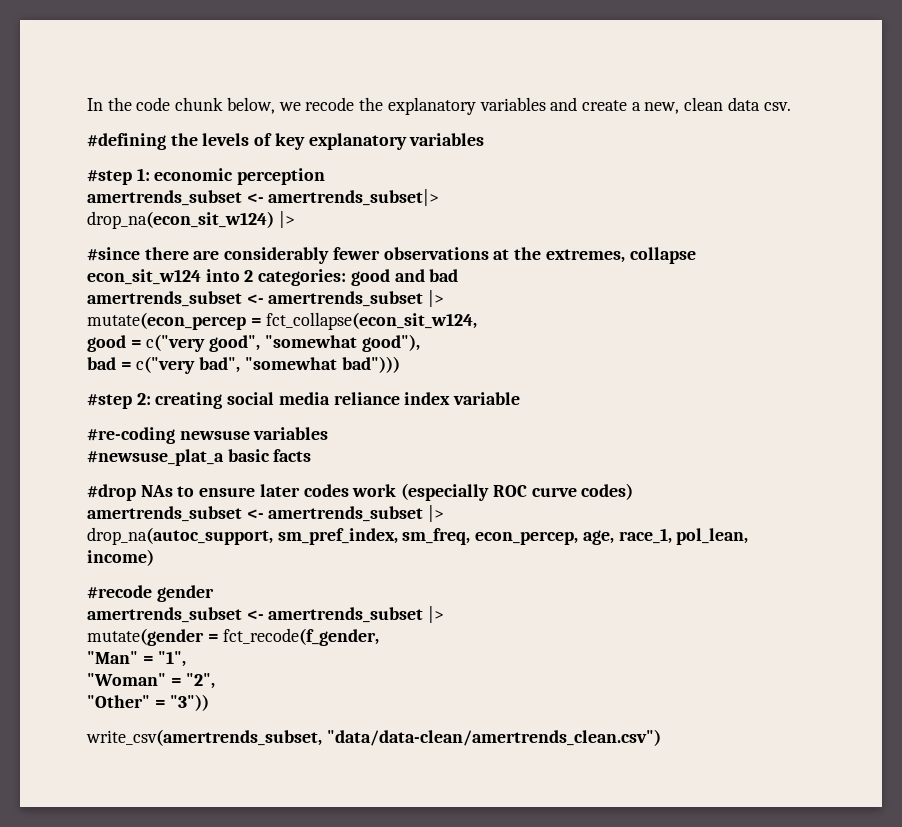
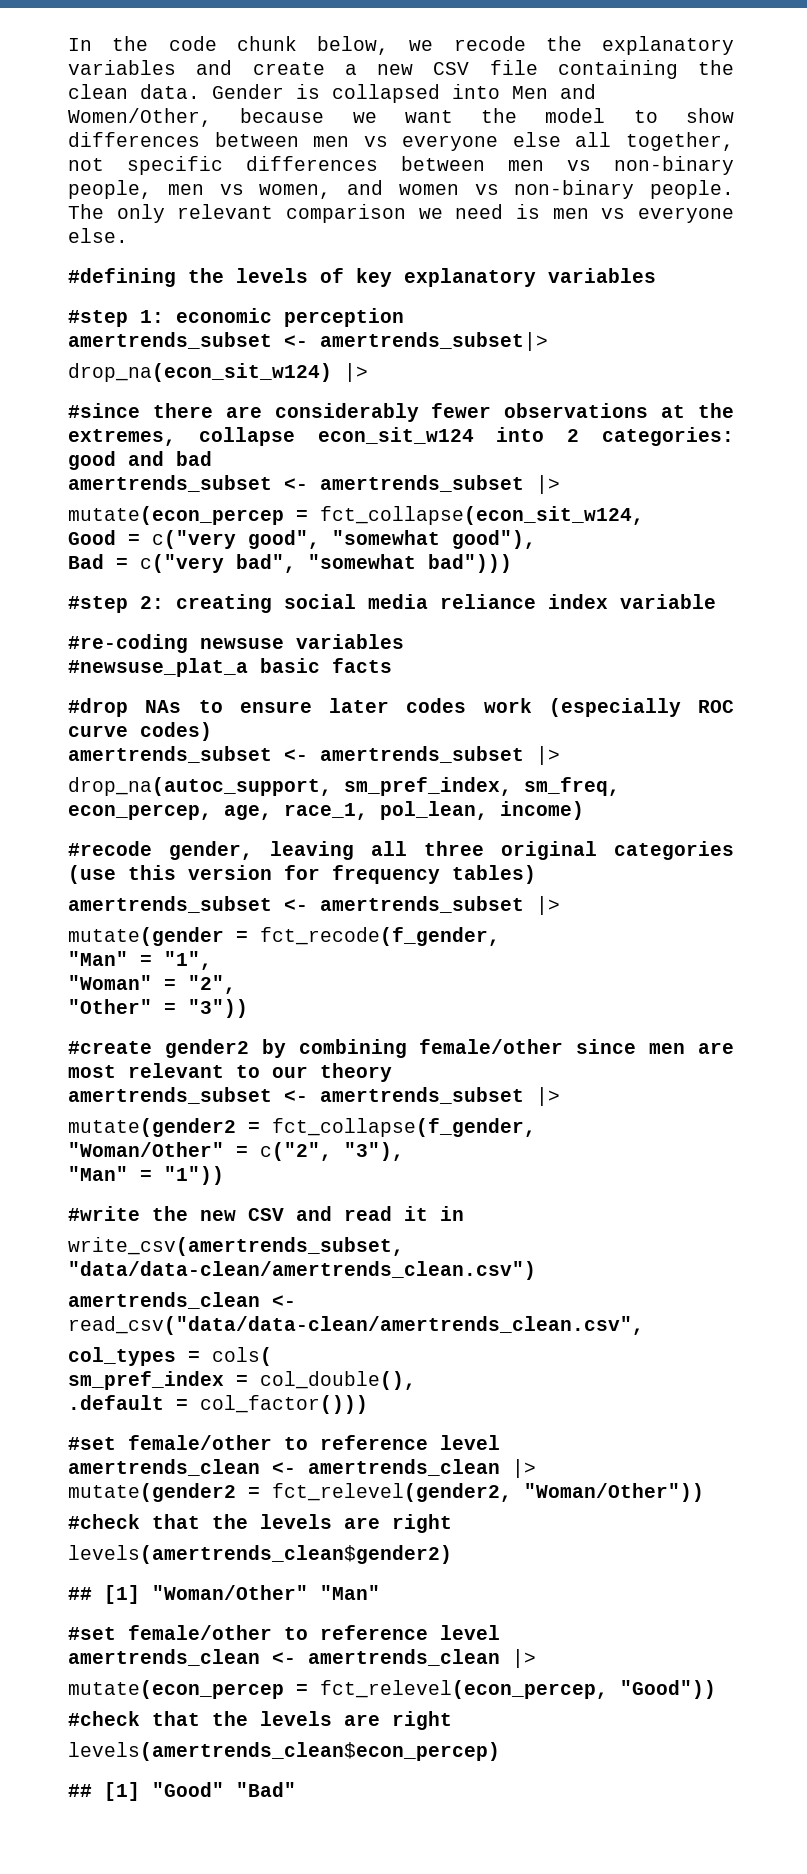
- In the code chunk below, we recode the explanatory variables and create a new, clean data csv.
+ In the code chunk below, we recode the explanatory variables and create a new CSV file containing the clean data. Gender is collapsed into Men and Women/Other, because we want the model to show differences between men vs everyone else all together, not specific differences between men vs non-binary people, men vs women, and women vs non-binary people. The only relevant comparison we need is men vs everyone else.
- good = c("very good", "somewhat good"),
+ Good = c("very good", "somewhat good"),
- bad = c("very bad", "somewhat bad")))
+ Bad = c("very bad", "somewhat bad")))
- #recode gender
+ #recode gender, leaving all three original categories (use this version for frequency tables)
+ #create gender2 by combining female/other since men are most relevant to our theory
+ amertrends_subset <- amertrends_subset |>
+ mutate(gender2 = fct_collapse(f_gender,
+ "Woman/Other" = c("2", "3"),
+ "Man" = "1"))
+ #write the new CSV and read it in
  write_csv(amertrends_subset, "data/data-clean/amertrends_clean.csv")
+ amertrends_clean <- read_csv("data/data-clean/amertrends_clean.csv",
+ col_types = cols(
+ sm_pref_index = col_double(),
+ .default = col_factor()))
+ #set female/other to reference level
+ amertrends_clean <- amertrends_clean |>
+ mutate(gender2 = fct_relevel(gender2, "Woman/Other"))
+ #check that the levels are right
+ levels(amertrends_clean$gender2)
+ ## [1] "Woman/Other" "Man"
+ #set female/other to reference level
+ amertrends_clean <- amertrends_clean |>
+ mutate(econ_percep = fct_relevel(econ_percep, "Good"))
+ #check that the levels are right
+ levels(amertrends_clean$econ_percep)
+ ## [1] "Good" "Bad"

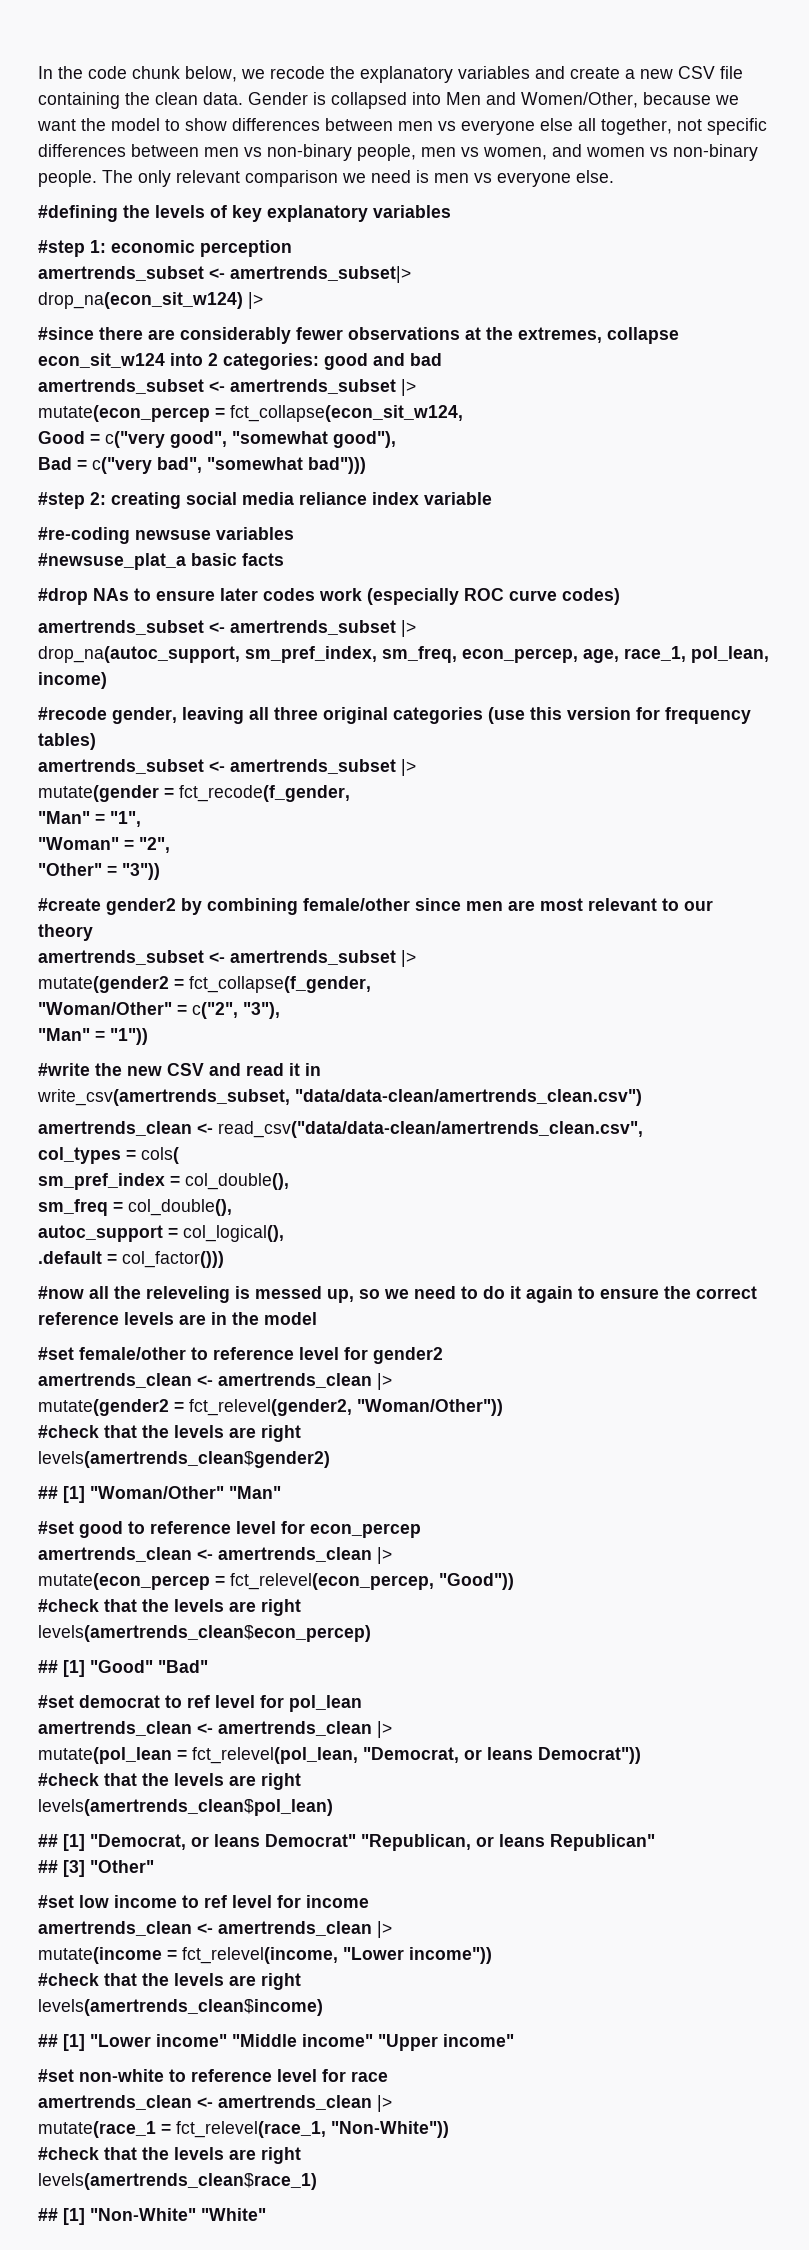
+ sm_freq = col_double(),
+ autoc_support = col_logical(),
  .default = col_factor()))
- #set female/other to reference level
+ #now all the releveling is messed up, so we need to do it again to ensure the correct reference levels are in the model
+ #set female/other to reference level for gender2
  ## [1] "Woman/Other" "Man"
- #set female/other to reference level
+ #set good to reference level for econ_percep
+ #set democrat to ref level for pol_lean
+ amertrends_clean <- amertrends_clean |>
+ mutate(pol_lean = fct_relevel(pol_lean, "Democrat, or leans Democrat"))
+ #check that the levels are right
+ levels(amertrends_clean$pol_lean)
+ ## [1] "Democrat, or leans Democrat" "Republican, or leans Republican"
+ ## [3] "Other"
+ #set low income to ref level for income
+ amertrends_clean <- amertrends_clean |>
+ mutate(income = fct_relevel(income, "Lower income"))
+ #check that the levels are right
+ levels(amertrends_clean$income)
+ ## [1] "Lower income" "Middle income" "Upper income"
+ #set non-white to reference level for race
+ amertrends_clean <- amertrends_clean |>
+ mutate(race_1 = fct_relevel(race_1, "Non-White"))
+ #check that the levels are right
+ levels(amertrends_clean$race_1)
+ ## [1] "Non-White" "White"

